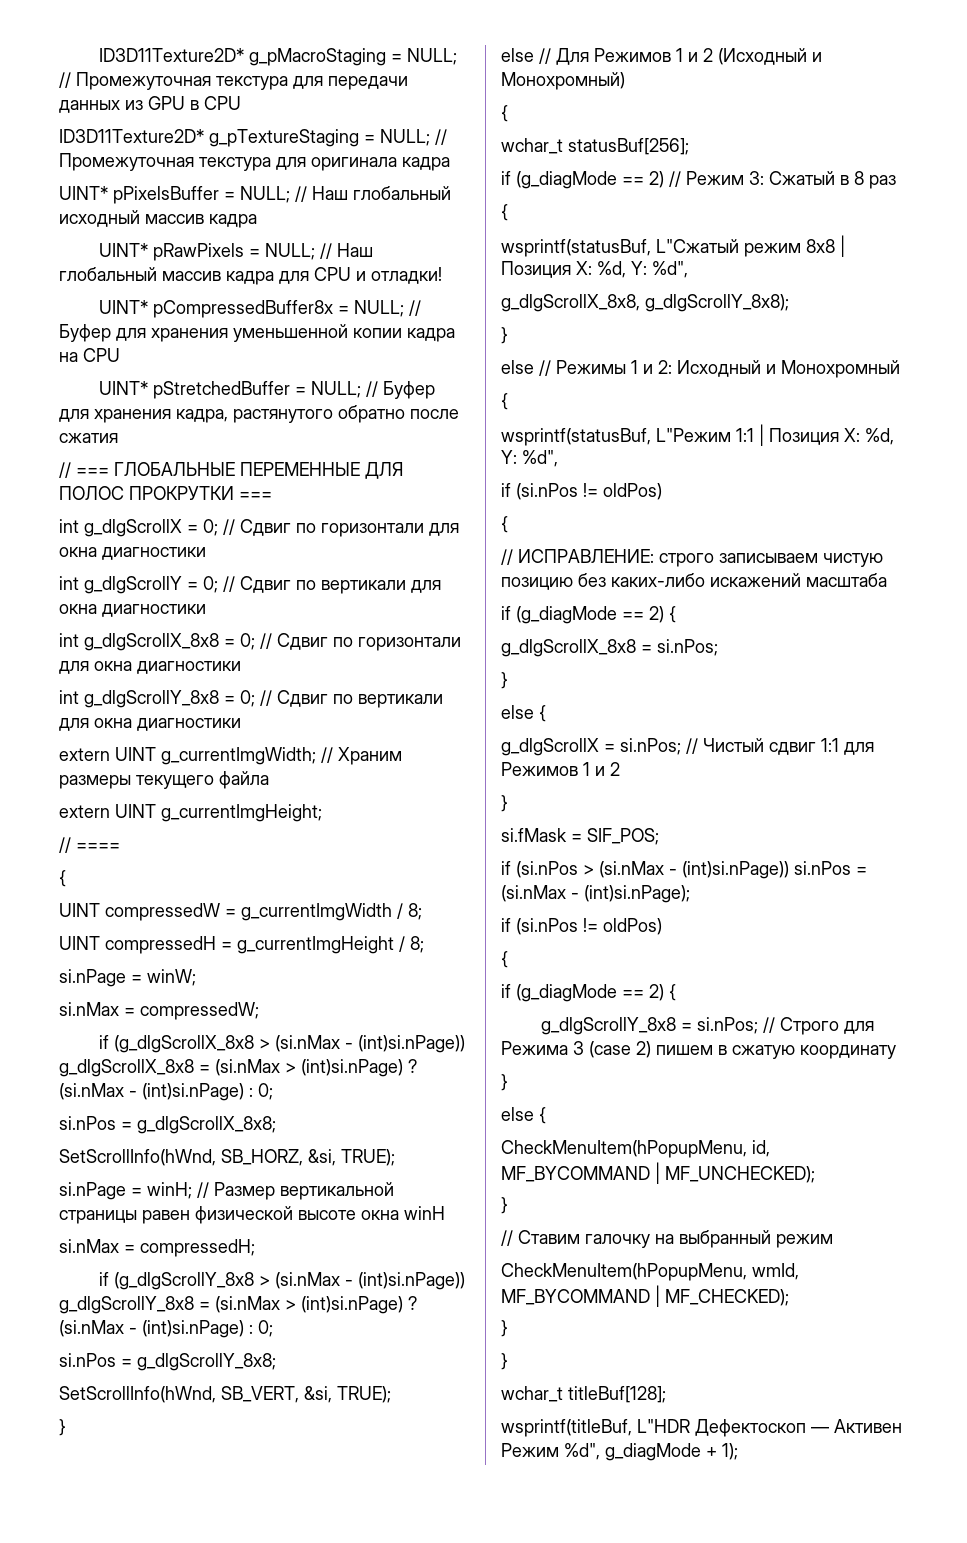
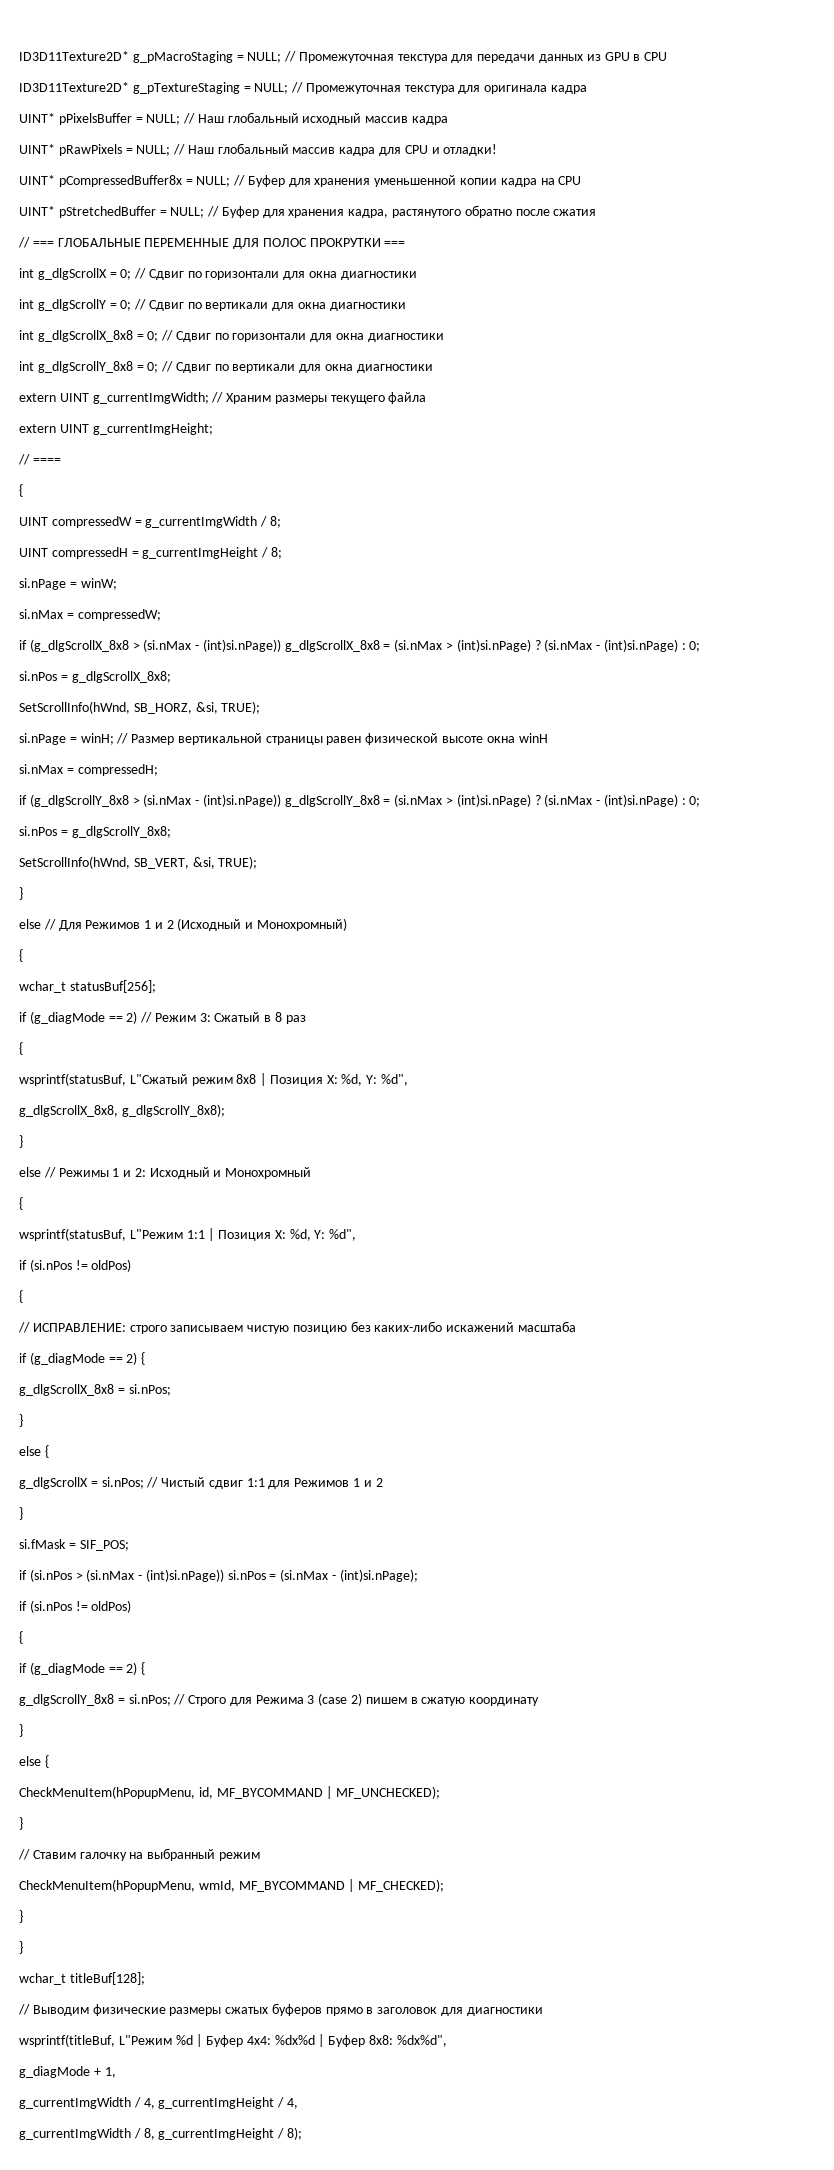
- wsprintf(titleBuf, L"HDR Дефектоскоп — Активен Режим %d", g_diagMode + 1);
+ // Выводим физические размеры сжатых буферов прямо в заголовок для диагностики
+ wsprintf(titleBuf, L"Режим %d | Буфер 4х4: %dx%d | Буфер 8х8: %dx%d",
+ g_diagMode + 1,
+ g_currentImgWidth / 4, g_currentImgHeight / 4,
+ g_currentImgWidth / 8, g_currentImgHeight / 8);

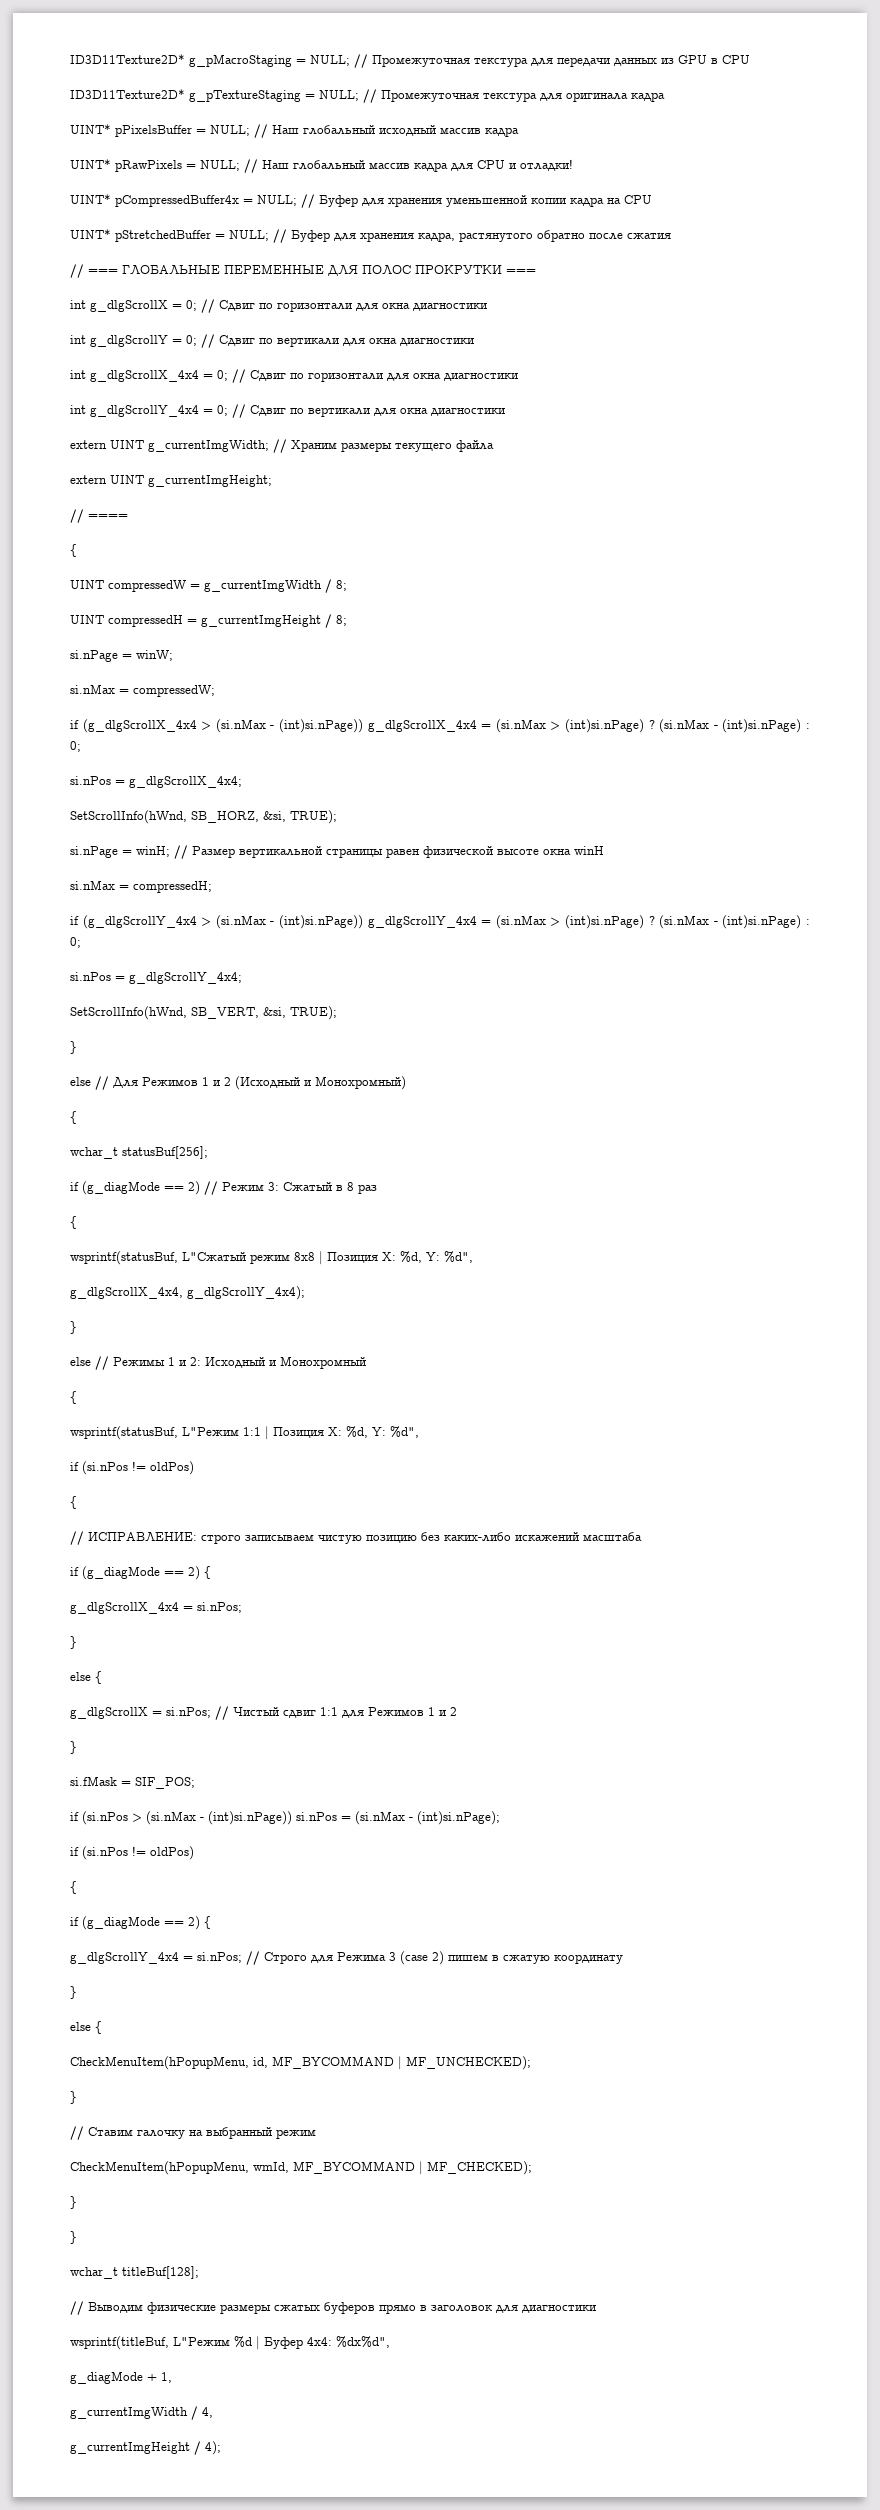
- UINT* pCompressedBuffer8x = NULL; // Буфер для хранения уменьшенной копии кадра на CPU
+ UINT* pCompressedBuffer4x = NULL; // Буфер для хранения уменьшенной копии кадра на CPU
- int g_dlgScrollX_8x8 = 0; // Сдвиг по горизонтали для окна диагностики
+ int g_dlgScrollX_4x4 = 0; // Сдвиг по горизонтали для окна диагностики
- int g_dlgScrollY_8x8 = 0; // Сдвиг по вертикали для окна диагностики
+ int g_dlgScrollY_4x4 = 0; // Сдвиг по вертикали для окна диагностики
- if (g_dlgScrollX_8x8 > (si.nMax - (int)si.nPage)) g_dlgScrollX_8x8 = (si.nMax > (int)si.nPage) ?
+ if (g_dlgScrollX_4x4 > (si.nMax - (int)si.nPage)) g_dlgScrollX_4x4 = (si.nMax > (int)si.nPage) ?
- si.nPos = g_dlgScrollX_8x8;
+ si.nPos = g_dlgScrollX_4x4;
- if (g_dlgScrollY_8x8 > (si.nMax - (int)si.nPage)) g_dlgScrollY_8x8 = (si.nMax > (int)si.nPage) ?
+ if (g_dlgScrollY_4x4 > (si.nMax - (int)si.nPage)) g_dlgScrollY_4x4 = (si.nMax > (int)si.nPage) ?
- si.nPos = g_dlgScrollY_8x8;
+ si.nPos = g_dlgScrollY_4x4;
- g_dlgScrollX_8x8, g_dlgScrollY_8x8);
+ g_dlgScrollX_4x4, g_dlgScrollY_4x4);
- g_dlgScrollX_8x8 = si.nPos;
+ g_dlgScrollX_4x4 = si.nPos;
- g_dlgScrollY_8x8 = si.nPos; // Строго для Режима 3 (case 2) пишем в сжатую координату
+ g_dlgScrollY_4x4 = si.nPos; // Строго для Режима 3 (case 2) пишем в сжатую координату
- wsprintf(titleBuf, L"Режим %d | Буфер 4х4: %dx%d | Буфер 8х8: %dx%d",
+ wsprintf(titleBuf, L"Режим %d | Буфер 4х4: %dx%d",
- g_currentImgWidth / 4, g_currentImgHeight / 4,
- g_currentImgWidth / 8, g_currentImgHeight / 8);
+ g_currentImgWidth / 4,
+ g_currentImgHeight / 4);

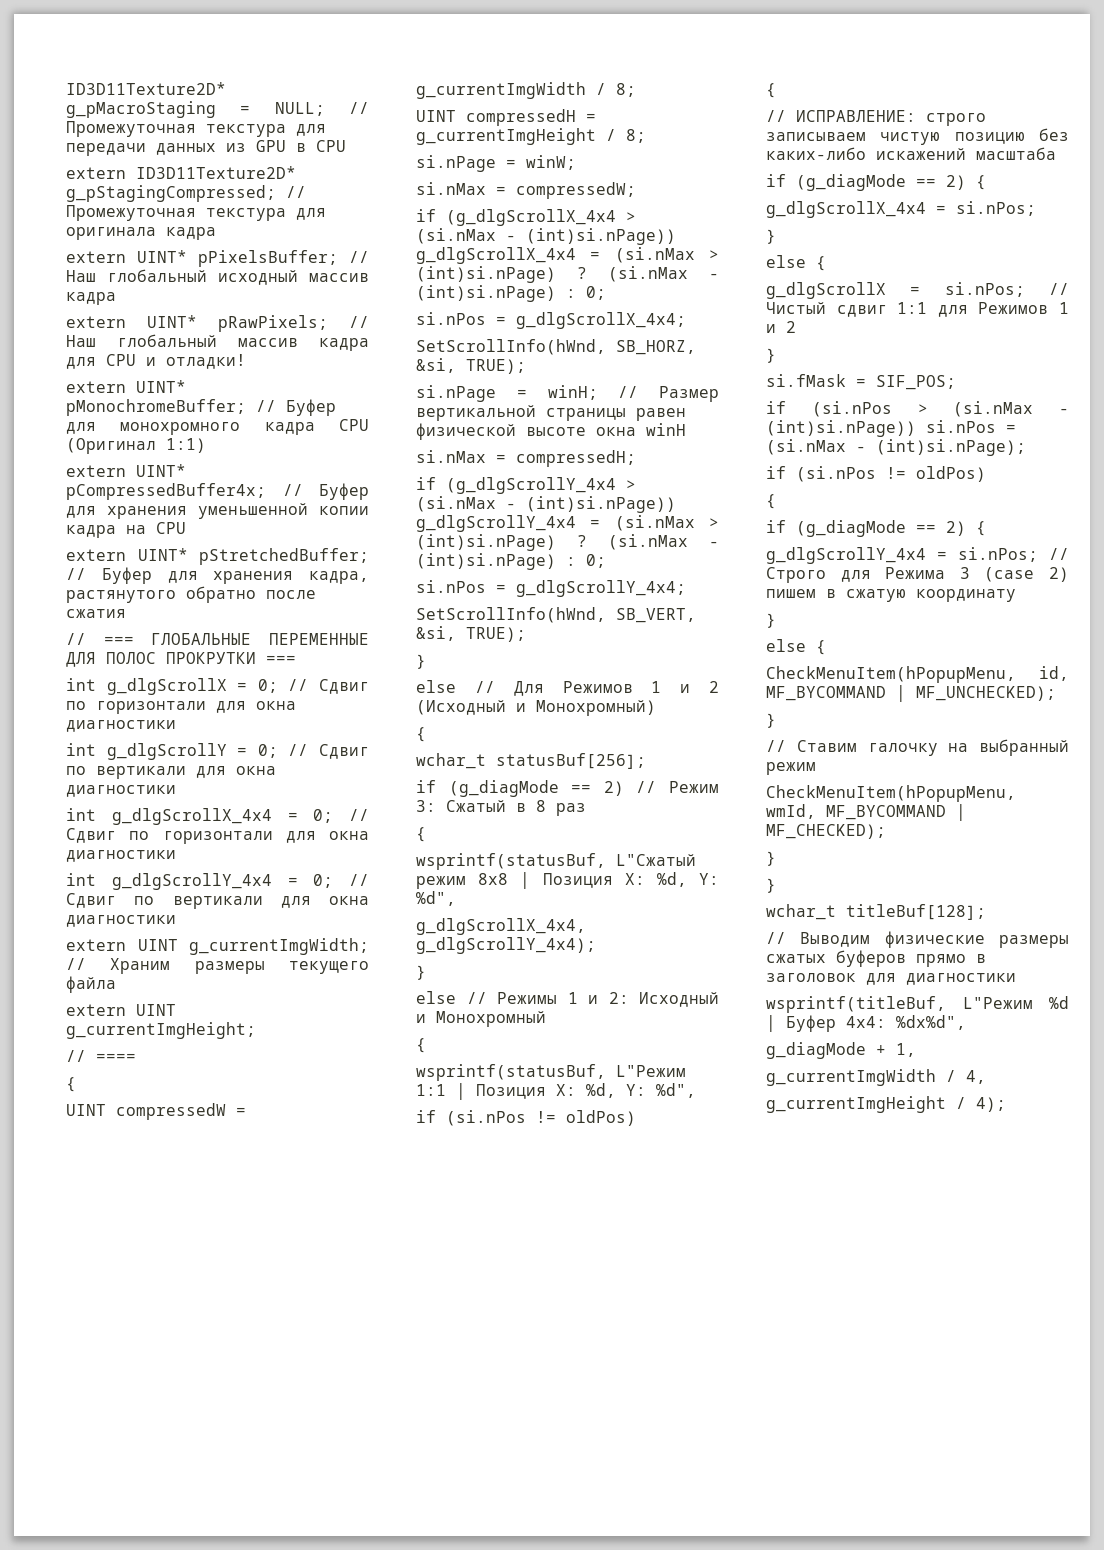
- ID3D11Texture2D* g_pTextureStaging = NULL; // Промежуточная текстура для оригинала кадра
+ extern ID3D11Texture2D* g_pStagingCompressed; // Промежуточная текстура для оригинала кадра
- UINT* pPixelsBuffer = NULL; // Наш глобальный исходный массив кадра
+ extern UINT* pPixelsBuffer; // Наш глобальный исходный массив кадра
- UINT* pRawPixels = NULL; // Наш глобальный массив кадра для CPU и отладки!
+ extern UINT* pRawPixels; // Наш глобальный массив кадра для CPU и отладки!
- UINT* pCompressedBuffer4x = NULL; // Буфер для хранения уменьшенной копии кадра на CPU
+ extern UINT* pMonochromeBuffer; // Буфер для монохромного кадра CPU (Оригинал 1:1)
+ extern UINT* pCompressedBuffer4x; // Буфер для хранения уменьшенной копии кадра на CPU
- UINT* pStretchedBuffer = NULL; // Буфер для хранения кадра, растянутого обратно после сжатия
+ extern UINT* pStretchedBuffer; // Буфер для хранения кадра, растянутого обратно после сжатия

